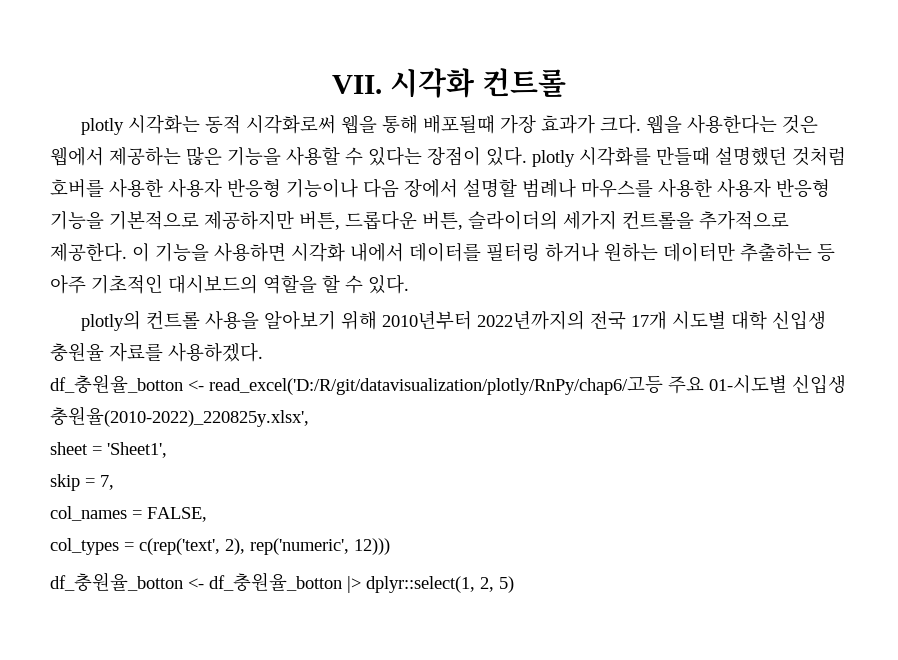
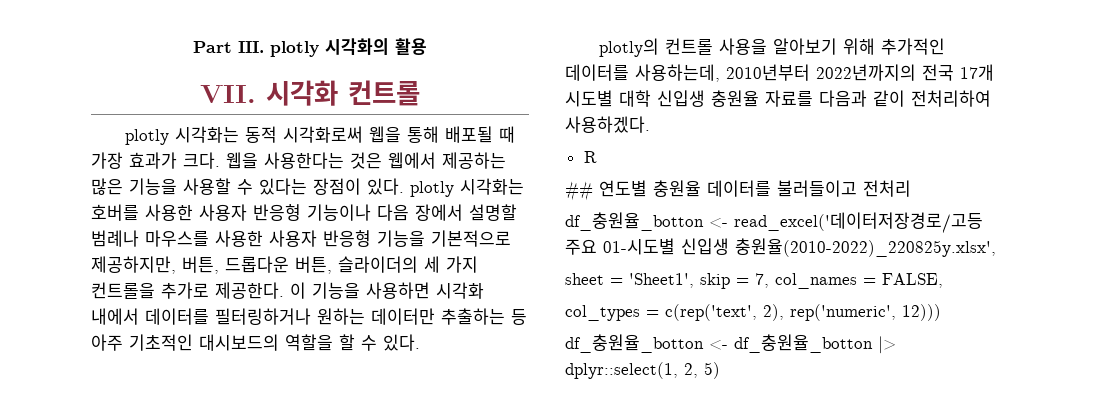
+ Part III. plotly 시각화의 활용
- plotly 시각화는 동적 시각화로써 웹을 통해 배포될때 가장 효과가 크다.
+ plotly 시각화는 동적 시각화로써 웹을 통해 배포될 때 가장 효과가 크다.
- 웹을 사용한다는 것은 웹에서 제공하는 많은 기능을 사용할 수 있다는 장점이 있다. plotly 시각화를 만들때 설명했던 것처럼 호버를 사용한 사용자 반응형 기능이나 다음 장에서 설명할 범례나 마우스를 사용한 사용자 반응형 기능을 기본적으로 제공하지만 버튼, 드롭다운 버튼, 슬라이더의 세가지 컨트롤을 추가적으로 제공한다.
+ 웹을 사용한다는 것은 웹에서 제공하는 많은 기능을 사용할 수 있다는 장점이 있다. plotly 시각화는 호버를 사용한 사용자 반응형 기능이나 다음 장에서 설명할 범례나 마우스를 사용한 사용자 반응형 기능을 기본적으로 제공하지만, 버튼, 드롭다운 버튼, 슬라이더의 세 가지 컨트롤을 추가로 제공한다.
- 이 기능을 사용하면 시각화 내에서 데이터를 필터링 하거나 원하는 데이터만 추출하는 등 아주 기초적인 대시보드의 역할을 할 수 있다.
+ 이 기능을 사용하면 시각화 내에서 데이터를 필터링하거나 원하는 데이터만 추출하는 등 아주 기초적인 대시보드의 역할을 할 수 있다.
- plotly의 컨트롤 사용을 알아보기 위해 2010년부터 2022년까지의 전국 17개 시도별 대학 신입생 충원율 자료를 사용하겠다.
- df_충원율_botton <- read_excel('D:/R/git/datavisualization/plotly/RnPy/chap6/고등 주요 01-시도별 신입생 충원율(2010-2022)_220825y.xlsx',
+ plotly의 컨트롤 사용을 알아보기 위해 추가적인 데이터를 사용하는데, 2010년부터 2022년까지의 전국 17개 시도별 대학 신입생 충원율 자료를 다음과 같이 전처리하여 사용하겠다.
+ R
+ ## 연도별 충원율 데이터를 불러들이고 전처리
+ df_충원율_botton <- read_excel('데이터저장경로/고등 주요 01-시도별 신입생 충원율(2010-2022)_220825y.xlsx',
- sheet = 'Sheet1',
- skip = 7,
- col_names = FALSE,
+ sheet = 'Sheet1', skip = 7, col_names = FALSE,

